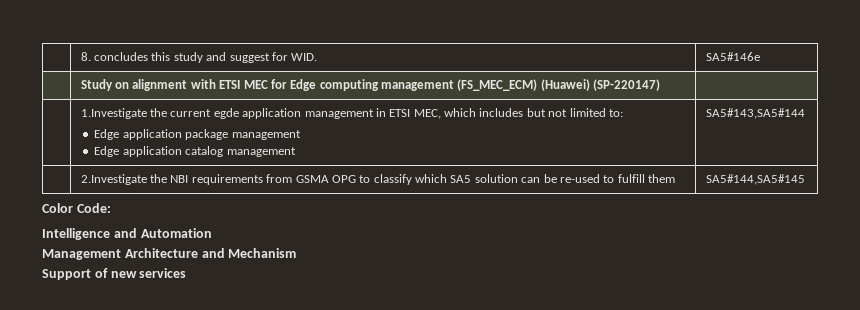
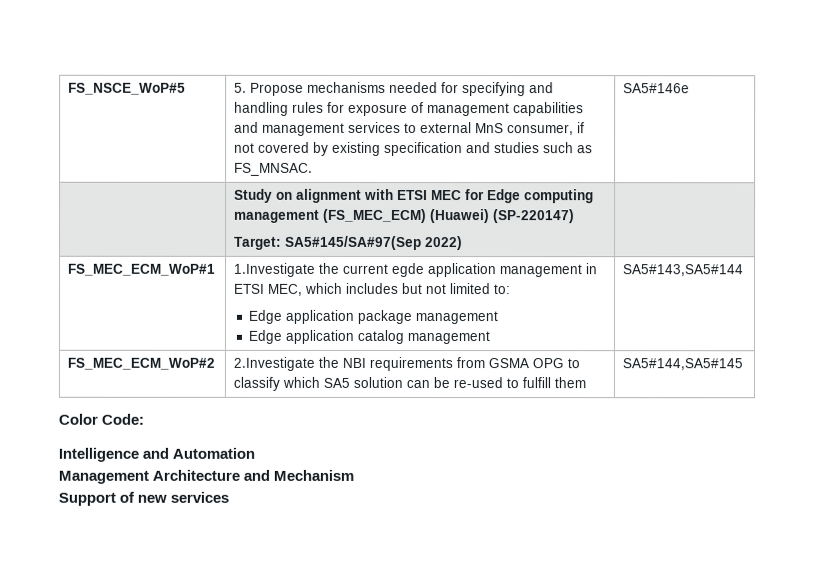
- | 8. concludes this study and suggest for WID. | SA5#146e
+ FS_NSCE_WoP#5 | 5. Propose mechanisms needed for specifying and handling rules for exposure of management capabilities and management services to external MnS consumer, if not covered by existing specification and studies such as FS_MNSAC. | SA5#146e
- | Study on alignment with ETSI MEC for Edge computing management (FS_MEC_ECM) (Huawei) (SP-220147) |
- | 1.Investigate the current egde application management in ETSI MEC, which includes but not limited to:
+ | Study on alignment with ETSI MEC for Edge computing management (FS_MEC_ECM) (Huawei) (SP-220147)
+ Target: SA5#145/SA#97(Sep 2022) |
+ FS_MEC_ECM_WoP#1 | 1.Investigate the current egde application management in ETSI MEC, which includes but not limited to:
- | 2.Investigate the NBI requirements from GSMA OPG to classify which SA5 solution can be re-used to fulfill them | SA5#144,SA5#145
+ FS_MEC_ECM_WoP#2 | 2.Investigate the NBI requirements from GSMA OPG to classify which SA5 solution can be re-used to fulfill them | SA5#144,SA5#145

